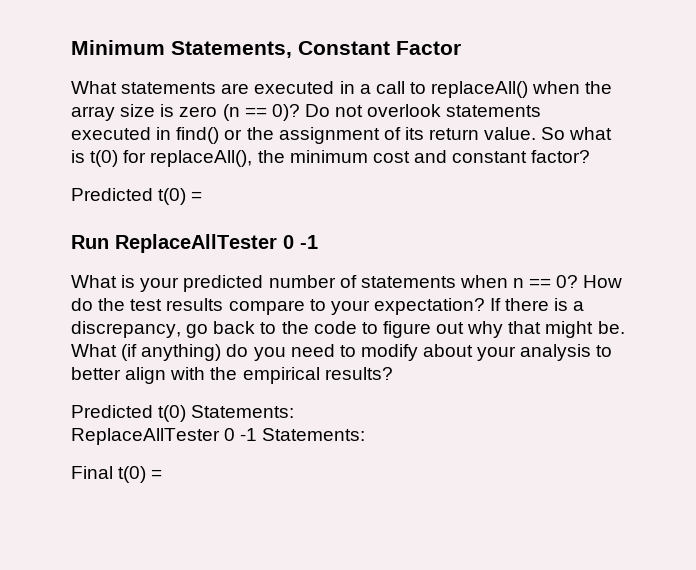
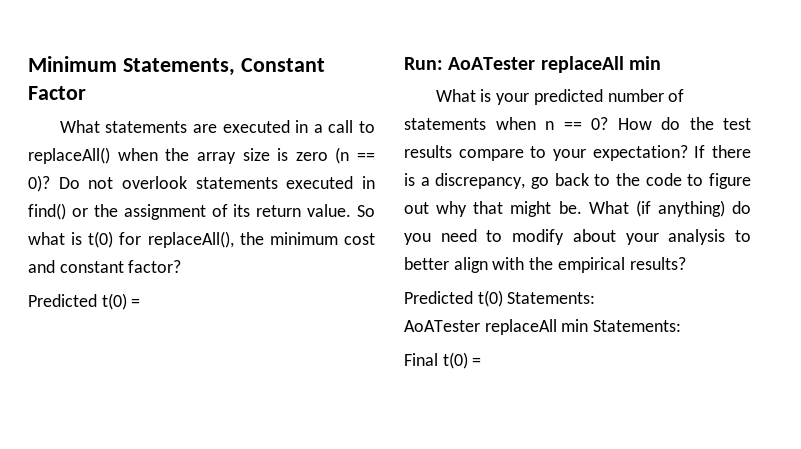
- Run ReplaceAllTester 0 -1
+ Run: AoATester replaceAll min
- ReplaceAllTester 0 -1 Statements:
+ AoATester replaceAll min Statements:

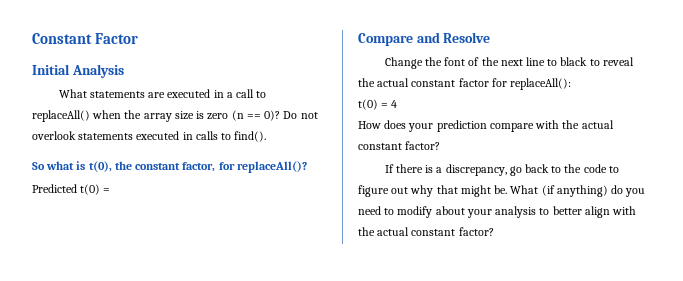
- Minimum Statements, Constant Factor
+ Constant Factor
+ Initial Analysis
- Do not overlook statements executed in find() or the assignment of its return value. So what is t(0) for replaceAll(), the minimum cost and constant factor?
+ Do not overlook statements executed in calls to find().
+ So what is t(0), the constant factor, for replaceAll()?
  Predicted t(0) =
- Run: AoATester replaceAll min
- What is your predicted number of statements when n == 0? How do the test results compare to your expectation? If there is a discrepancy, go back to the code to figure out why that might be.
+ Compare and Resolve
+ Change the font of the next line to black to reveal the actual constant factor for replaceAll():
+ t(0) = 4
+ How does your prediction compare with the actual constant factor?
+ If there is a discrepancy, go back to the code to figure out why that might be.
- What (if anything) do you need to modify about your analysis to better align with the empirical results?
- Predicted t(0) Statements:
- AoATester replaceAll min Statements:
- Final t(0) =
+ What (if anything) do you need to modify about your analysis to better align with the actual constant factor?

